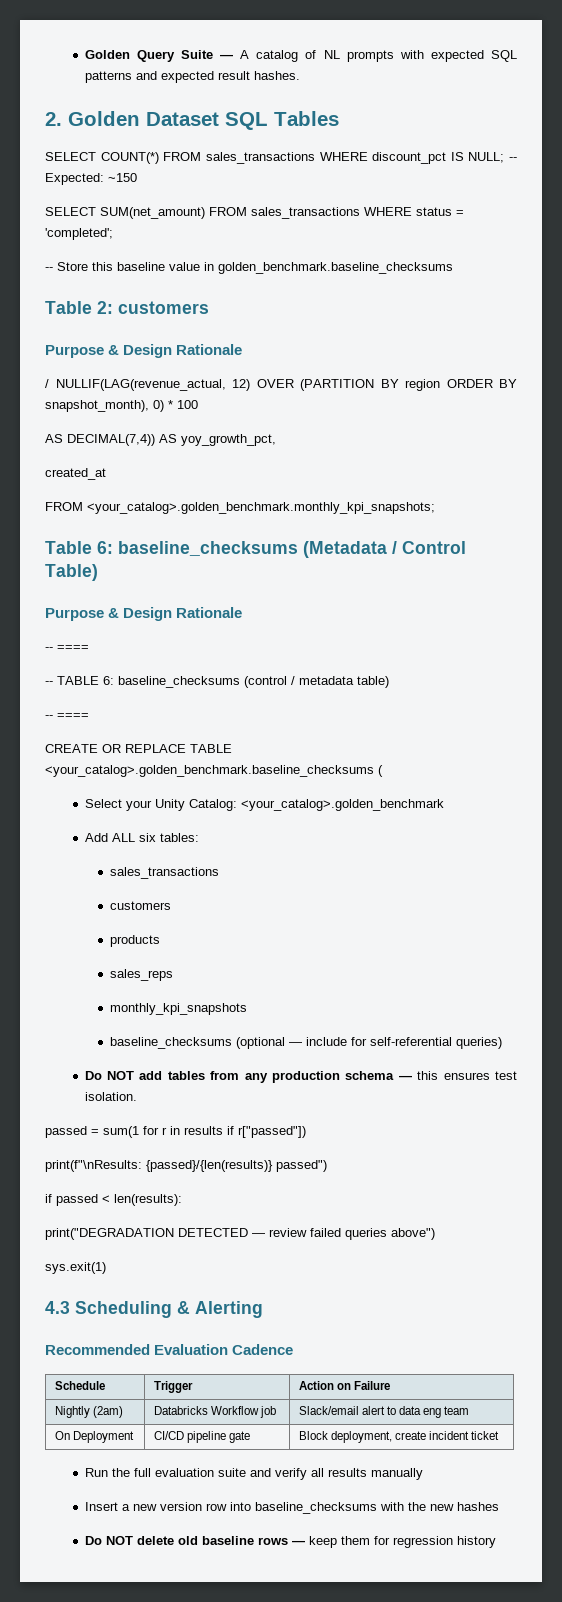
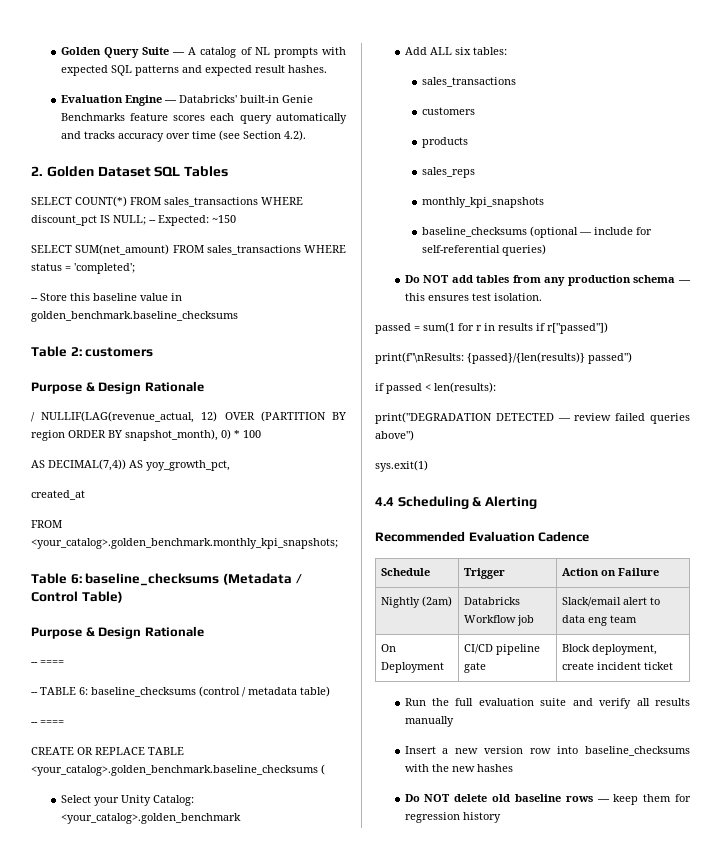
+ Evaluation Engine — Databricks' built-in Genie Benchmarks feature scores each query automatically and tracks accuracy over time (see Section 4.2).
- 4.3 Scheduling & Alerting
+ 4.4 Scheduling & Alerting

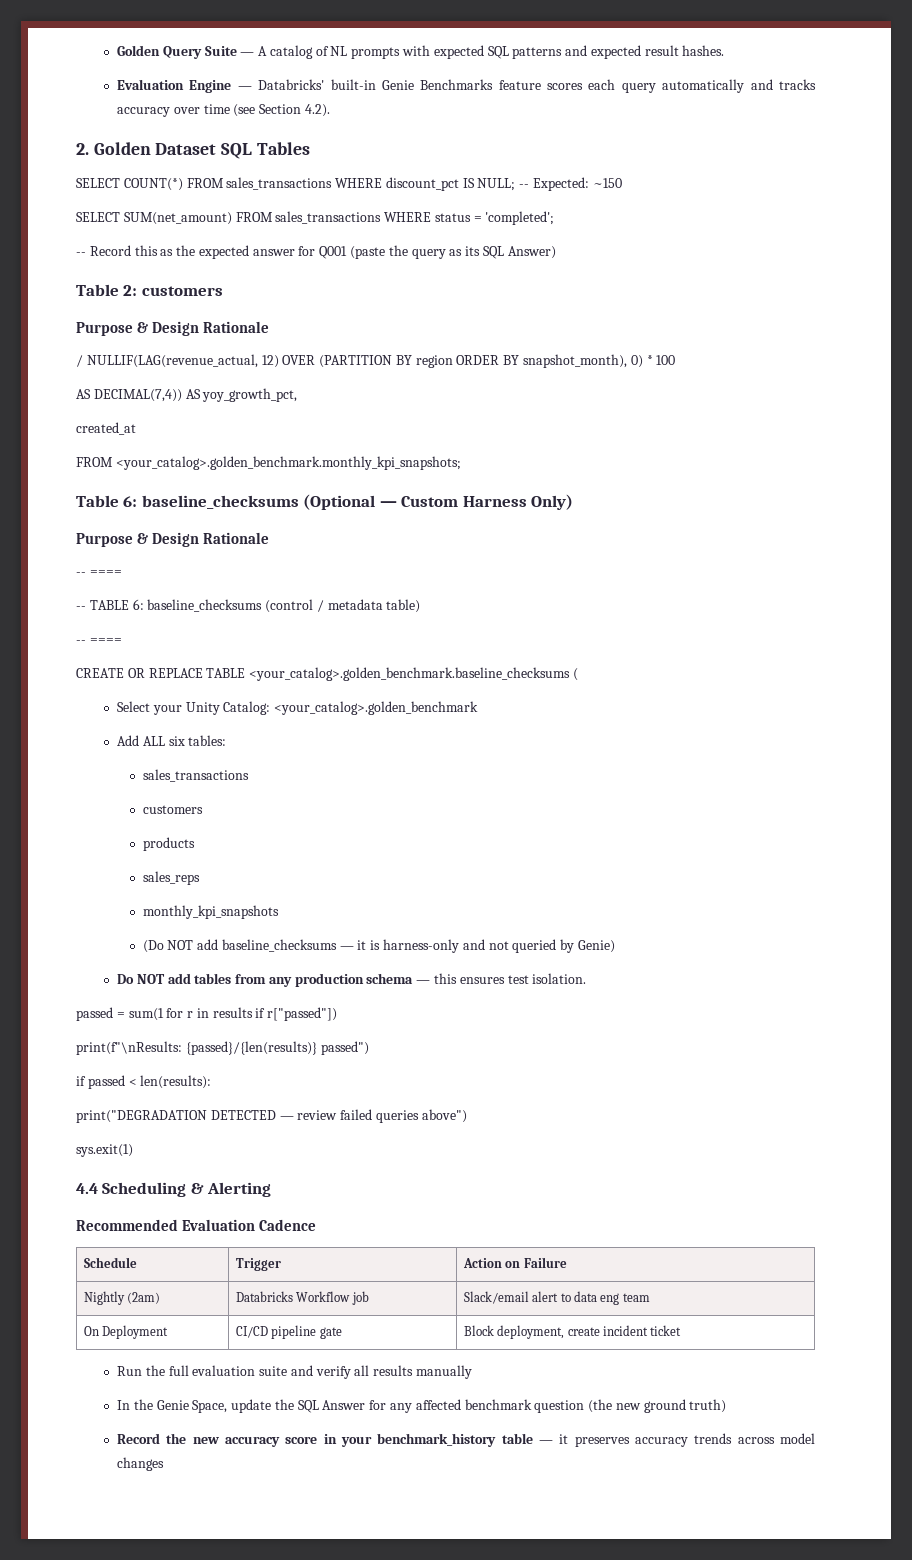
- -- Store this baseline value in golden_benchmark.baseline_checksums
+ -- Record this as the expected answer for Q001 (paste the query as its SQL Answer)
- Table 6: baseline_checksums (Metadata / Control Table)
+ Table 6: baseline_checksums (Optional — Custom Harness Only)
- baseline_checksums (optional — include for self-referential queries)
+ (Do NOT add baseline_checksums — it is harness-only and not queried by Genie)
- Insert a new version row into baseline_checksums with the new hashes
- Do NOT delete old baseline rows — keep them for regression history
+ In the Genie Space, update the SQL Answer for any affected benchmark question (the new ground truth)
+ Record the new accuracy score in your benchmark_history table — it preserves accuracy trends across model changes

